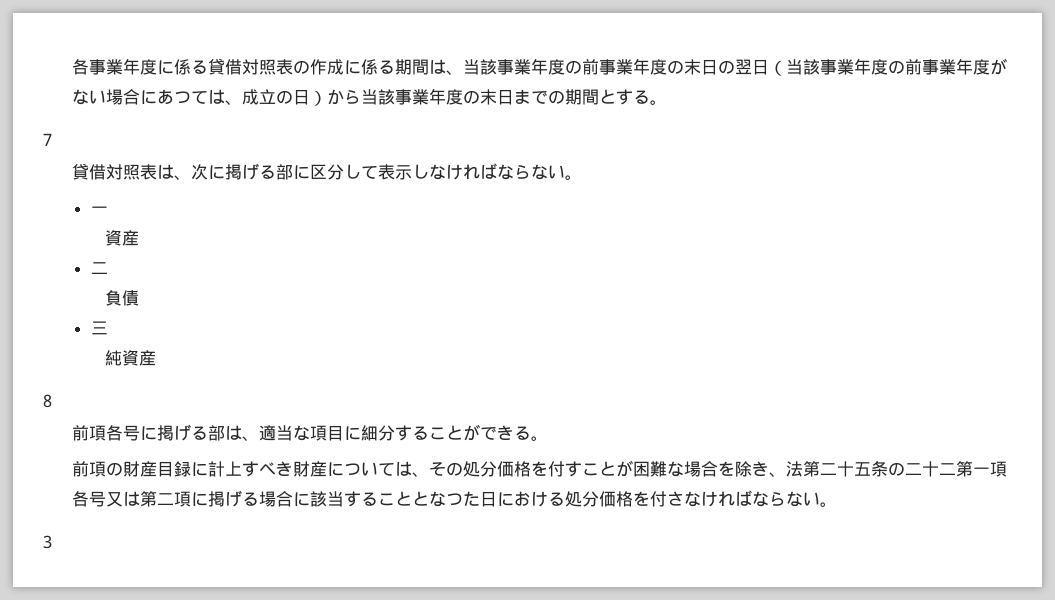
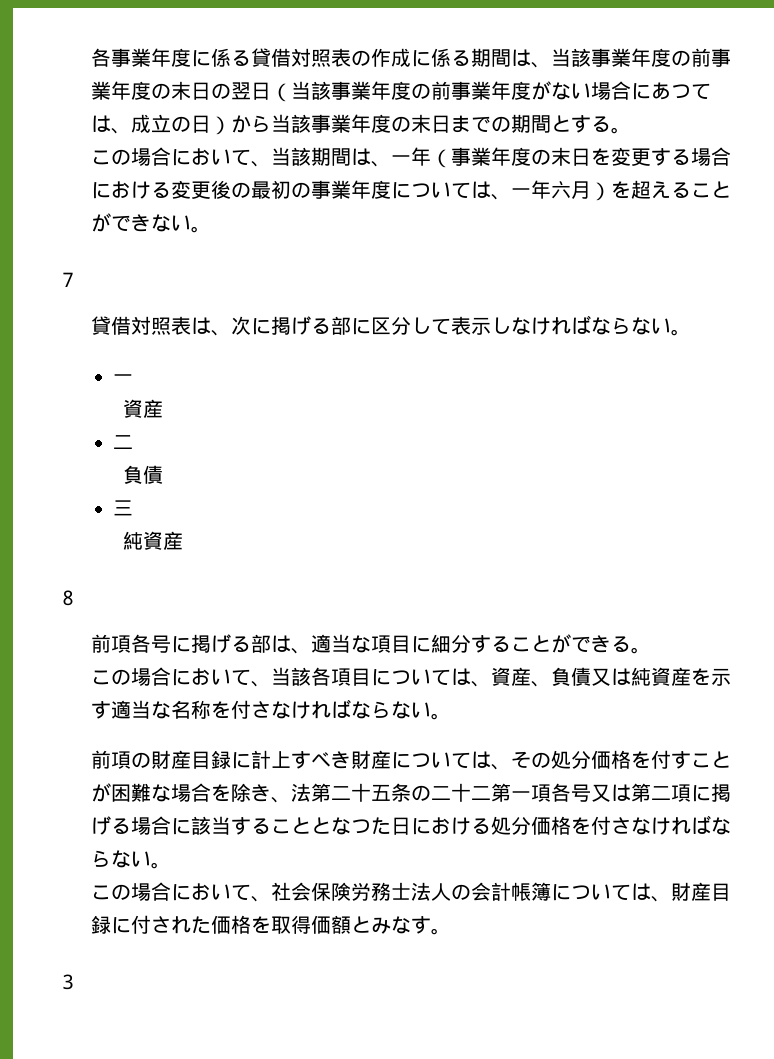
+ この場合において、当該期間は、一年（事業年度の末日を変更する場合における変更後の最初の事業年度については、一年六月）を超えることができない。
+ この場合において、当該各項目については、資産、負債又は純資産を示す適当な名称を付さなければならない。
+ この場合において、社会保険労務士法人の会計帳簿については、財産目録に付された価格を取得価額とみなす。

